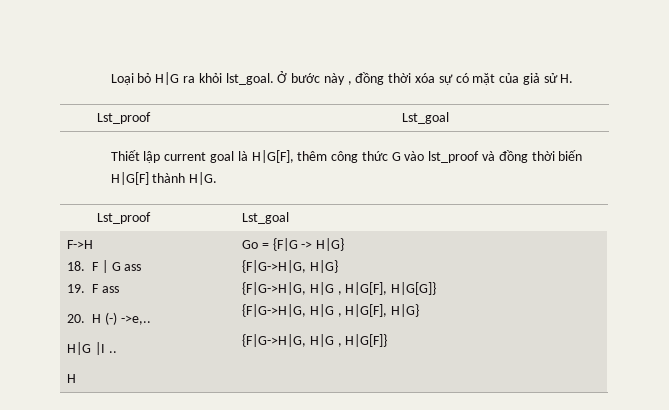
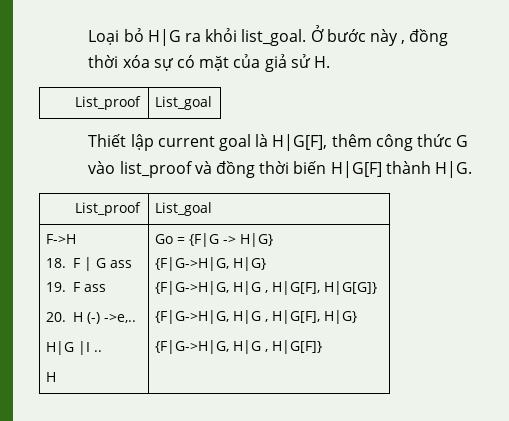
- Loại bỏ H|G ra khỏi lst_goal.
+ Loại bỏ H|G ra khỏi list_goal.
  Ở bước này , đồng thời xóa sự có mặt của giả sử H.
- Lst_proof | Lst_goal
+ List_proof | List_goal
- Thiết lập current goal là H|G[F], thêm công thức G vào lst_proof và đồng thời biến H|G[F] thành H|G.
- Lst_proof | Lst_goal
+ Thiết lập current goal là H|G[F], thêm công thức G vào list_proof và đồng thời biến H|G[F] thành H|G.
+ List_proof | List_goal

